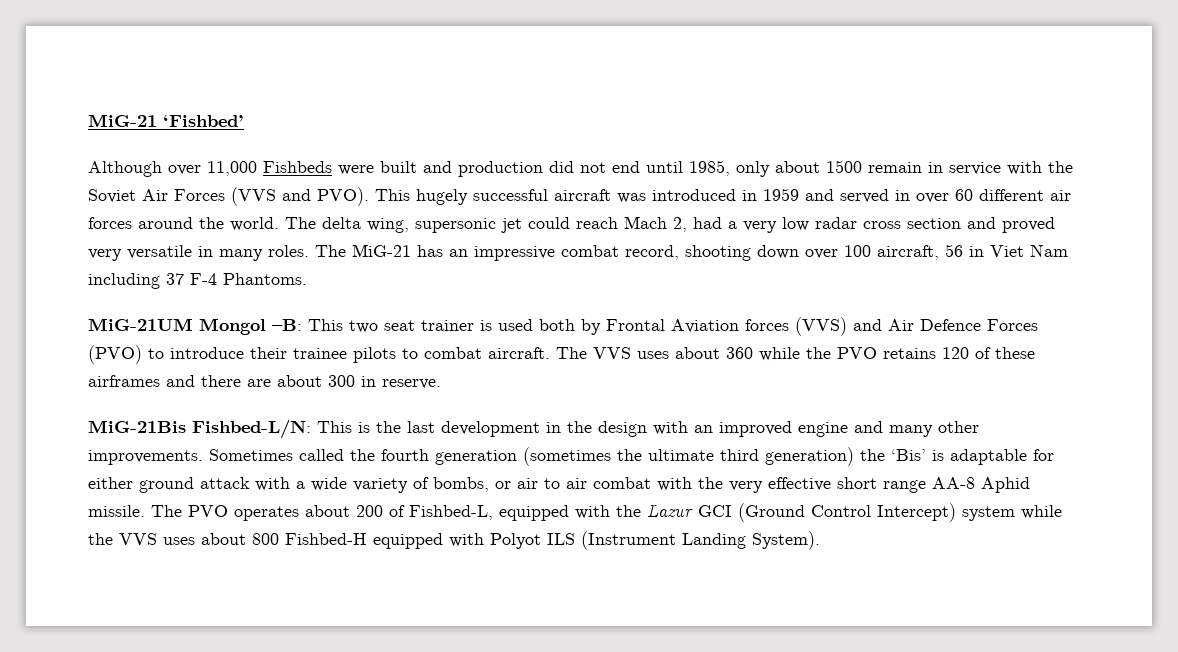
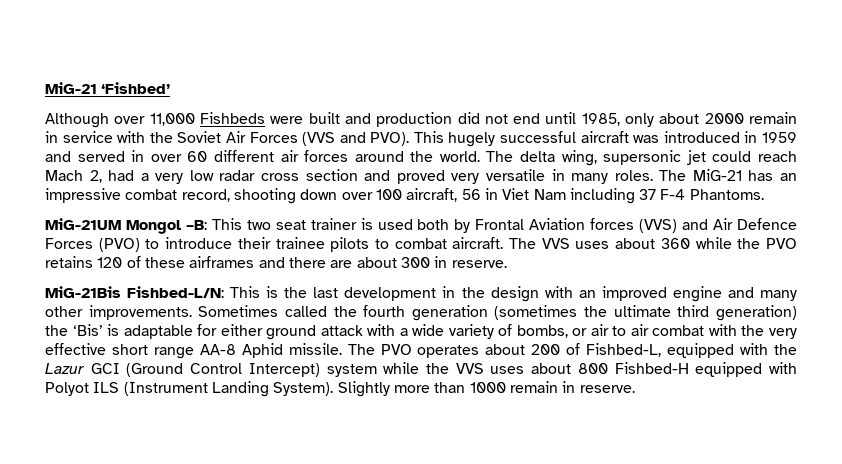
- Although over 11,000 Fishbeds were built and production did not end until 1985, only about 1500 remain in service with the Soviet Air Forces (VVS and PVO).
+ Although over 11,000 Fishbeds were built and production did not end until 1985, only about 2000 remain in service with the Soviet Air Forces (VVS and PVO).
+ Slightly more than 1000 remain in reserve.

